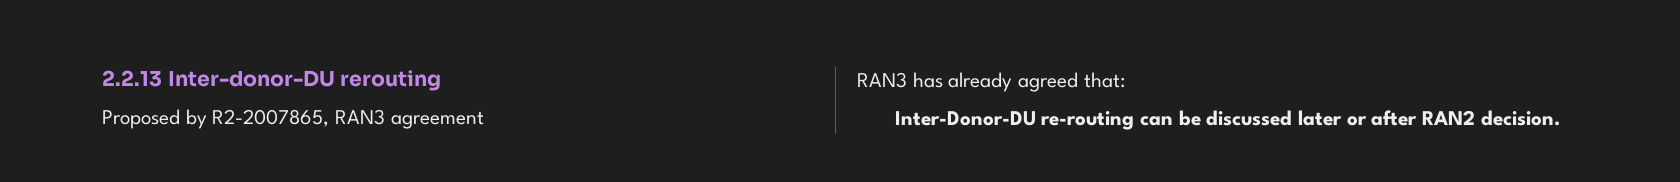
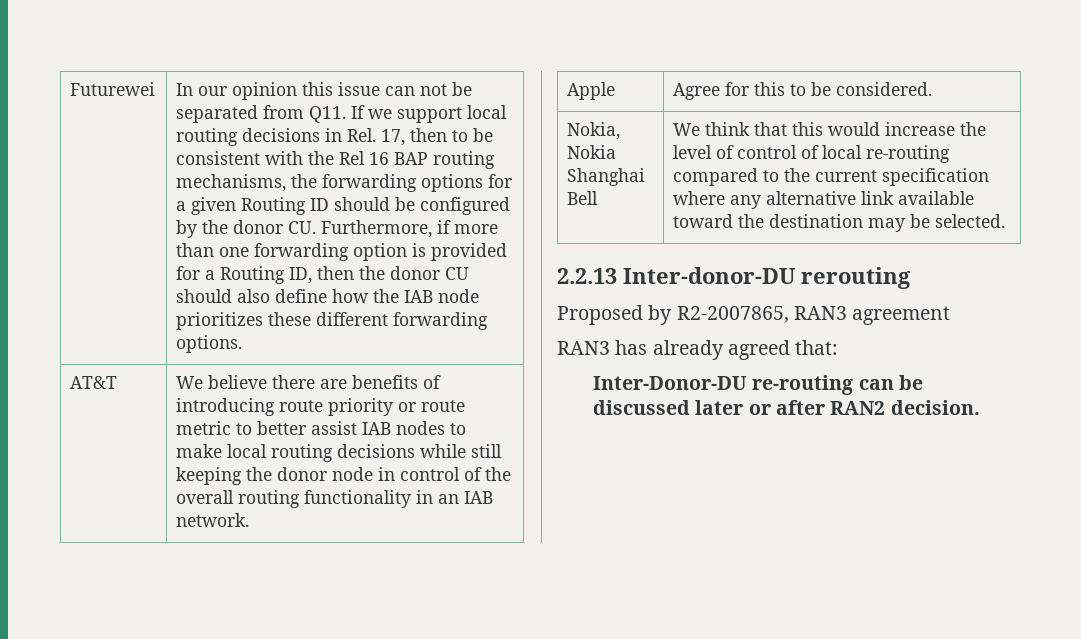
+ Futurewei | In our opinion this issue can not be separated from Q11. If we support local routing decisions in Rel. 17, then to be consistent with the Rel 16 BAP routing mechanisms, the forwarding options for a given Routing ID should be configured by the donor CU. Furthermore, if more than one forwarding option is provided for a Routing ID, then the donor CU should also define how the IAB node prioritizes these different forwarding options.
+ AT&T | We believe there are benefits of introducing route priority or route metric to better assist IAB nodes to make local routing decisions while still keeping the donor node in control of the overall routing functionality in an IAB network.
+ Apple | Agree for this to be considered.
+ Nokia, Nokia Shanghai Bell | We think that this would increase the level of control of local re-routing compared to the current specification where any alternative link available toward the destination may be selected.

